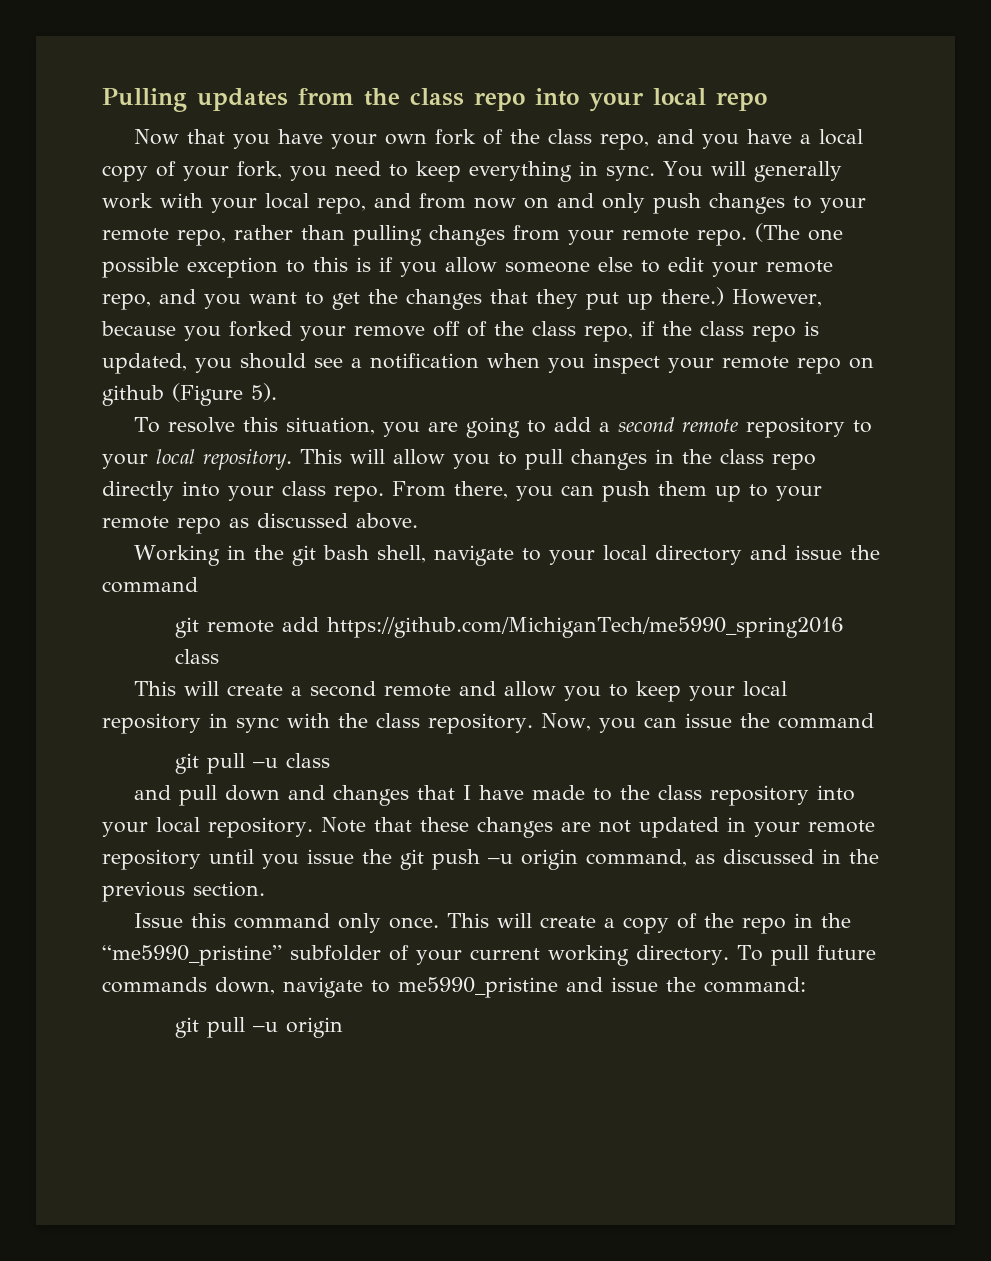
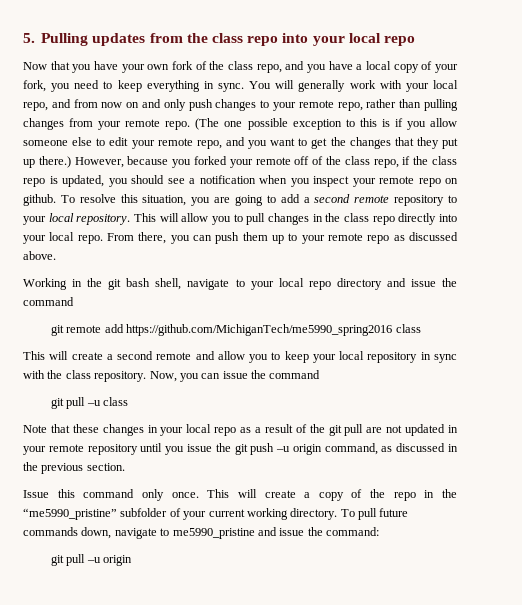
- Pulling updates from the class repo into your local repo
+ 5. Pulling updates from the class repo into your local repo
- However, because you forked your remove off of the class repo, if the class repo is updated, you should see a notification when you inspect your remote repo on github (Figure 5).
- To resolve this situation, you are going to add a second remote repository to your local repository.
+ However, because you forked your remote off of the class repo, if the class repo is updated, you should see a notification when you inspect your remote repo on github. To resolve this situation, you are going to add a second remote repository to your local repository.
- This will allow you to pull changes in the class repo directly into your class repo.
+ This will allow you to pull changes in the class repo directly into your local repo.
- Working in the git bash shell, navigate to your local directory and issue the command
+ Working in the git bash shell, navigate to your local repo directory and issue the command
- and pull down and changes that I have made to the class repository into your local repository. Note that these changes are not updated in your remote repository until you issue the git push –u origin command, as discussed in the previous section.
+ Note that these changes in your local repo as a result of the git pull are not updated in your remote repository until you issue the git push –u origin command, as discussed in the previous section.

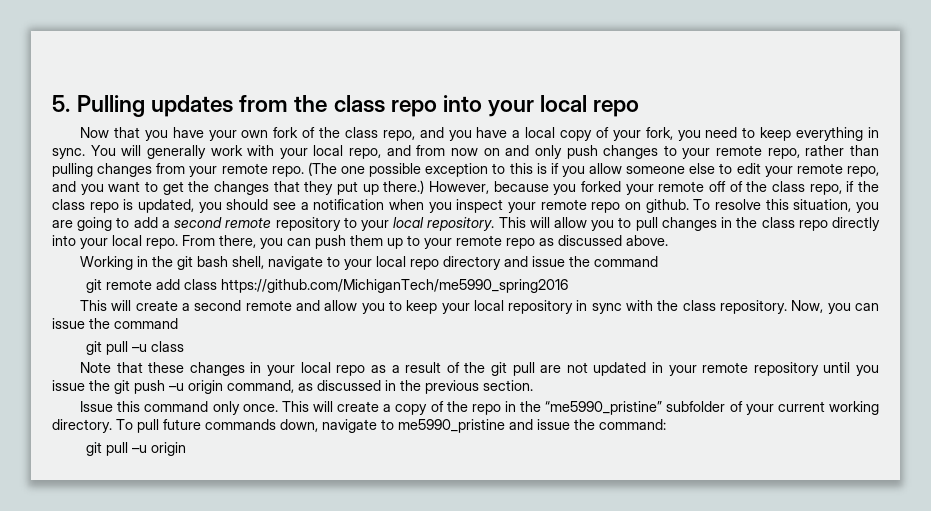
- git remote add https://github.com/MichiganTech/me5990_spring2016 class
+ git remote add class https://github.com/MichiganTech/me5990_spring2016

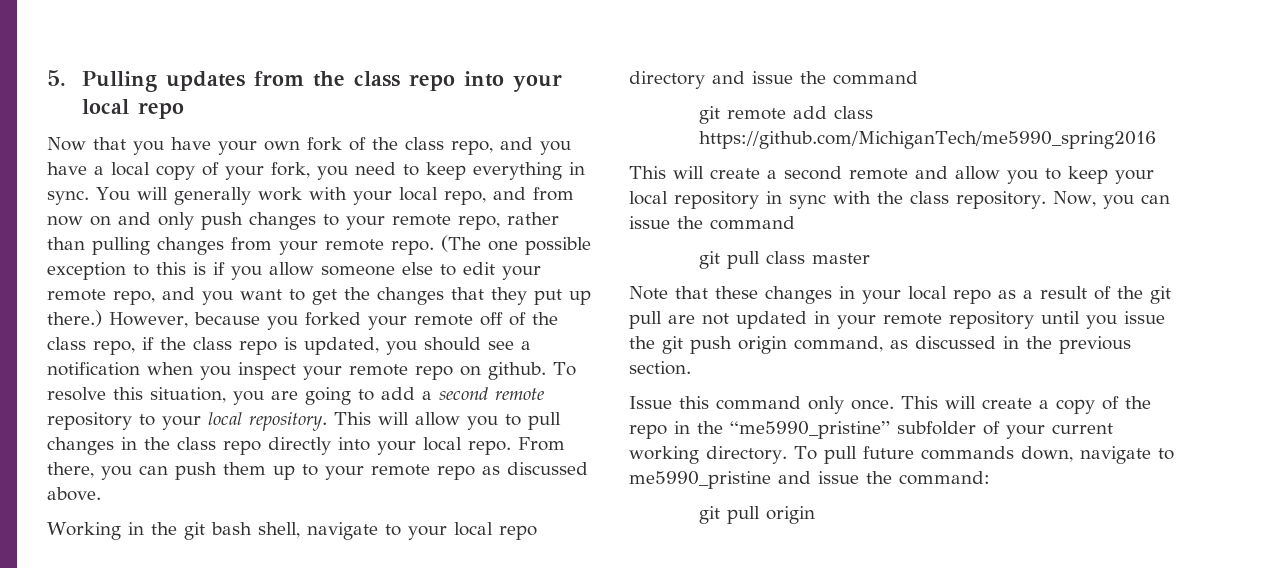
- git pull –u class
+ git pull class master
- Note that these changes in your local repo as a result of the git pull are not updated in your remote repository until you issue the git push –u origin command, as discussed in the previous section.
+ Note that these changes in your local repo as a result of the git pull are not updated in your remote repository until you issue the git push origin command, as discussed in the previous section.
- git pull –u origin
+ git pull origin

